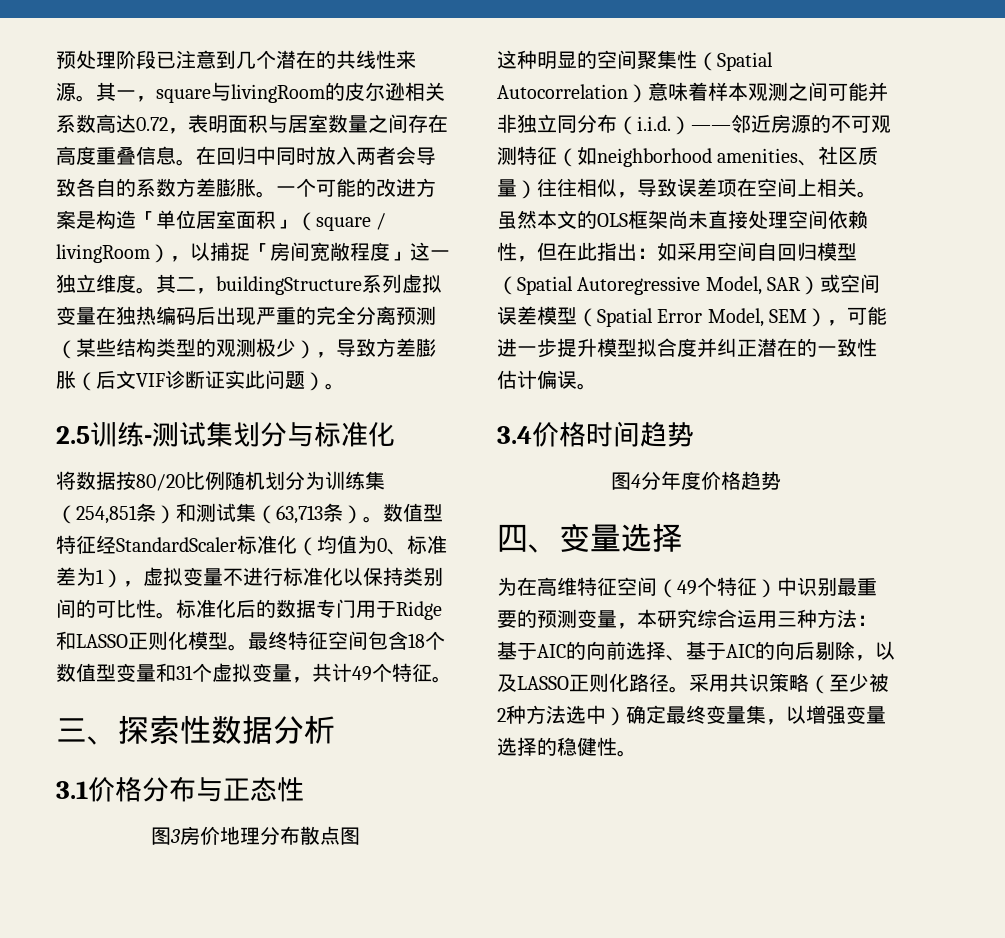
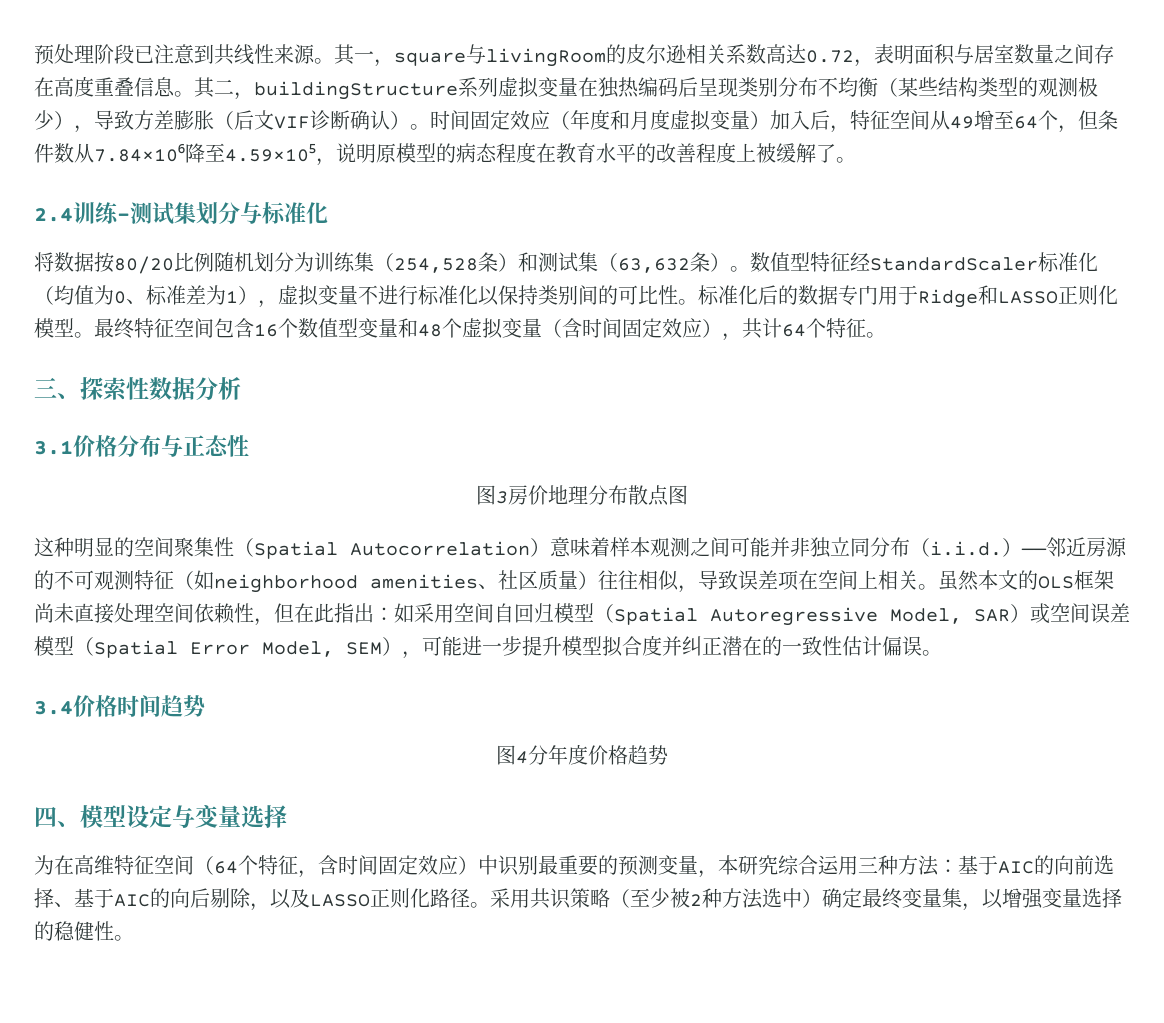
- 预处理阶段已注意到几个潜在的共线性来源。
+ 预处理阶段已注意到共线性来源。
- 在回归中同时放入两者会导致各自的系数方差膨胀。一个可能的改进方案是构造「单位居室面积」（square / livingRoom），以捕捉「房间宽敞程度」这一独立维度。
- 其二，buildingStructure系列虚拟变量在独热编码后出现严重的完全分离预测（某些结构类型的观测极少），导致方差膨胀（后文VIF诊断证实此问题）。
- 2.5训练-测试集划分与标准化
+ 其二，buildingStructure系列虚拟变量在独热编码后呈现类别分布不均衡（某些结构类型的观测极少），导致方差膨胀（后文VIF诊断确认）。时间固定效应（年度和月度虚拟变量）加入后，特征空间从49增至64个，但条件数从7.84×10⁶降至4.59×10⁵，说明原模型的病态程度在教育水平的改善程度上被缓解了。
+ 2.4训练-测试集划分与标准化
- 将数据按80/20比例随机划分为训练集（254,851条）和测试集（63,713条）。
+ 将数据按80/20比例随机划分为训练集（254,528条）和测试集（63,632条）。
- 最终特征空间包含18个数值型变量和31个虚拟变量，共计49个特征。
+ 最终特征空间包含16个数值型变量和48个虚拟变量（含时间固定效应），共计64个特征。
- 四、变量选择
+ 四、模型设定与变量选择
- 为在高维特征空间（49个特征）中识别最重要的预测变量，本研究综合运用三种方法：基于AIC的向前选择、基于AIC的向后剔除，以及LASSO正则化路径。
+ 为在高维特征空间（64个特征，含时间固定效应）中识别最重要的预测变量，本研究综合运用三种方法：基于AIC的向前选择、基于AIC的向后剔除，以及LASSO正则化路径。

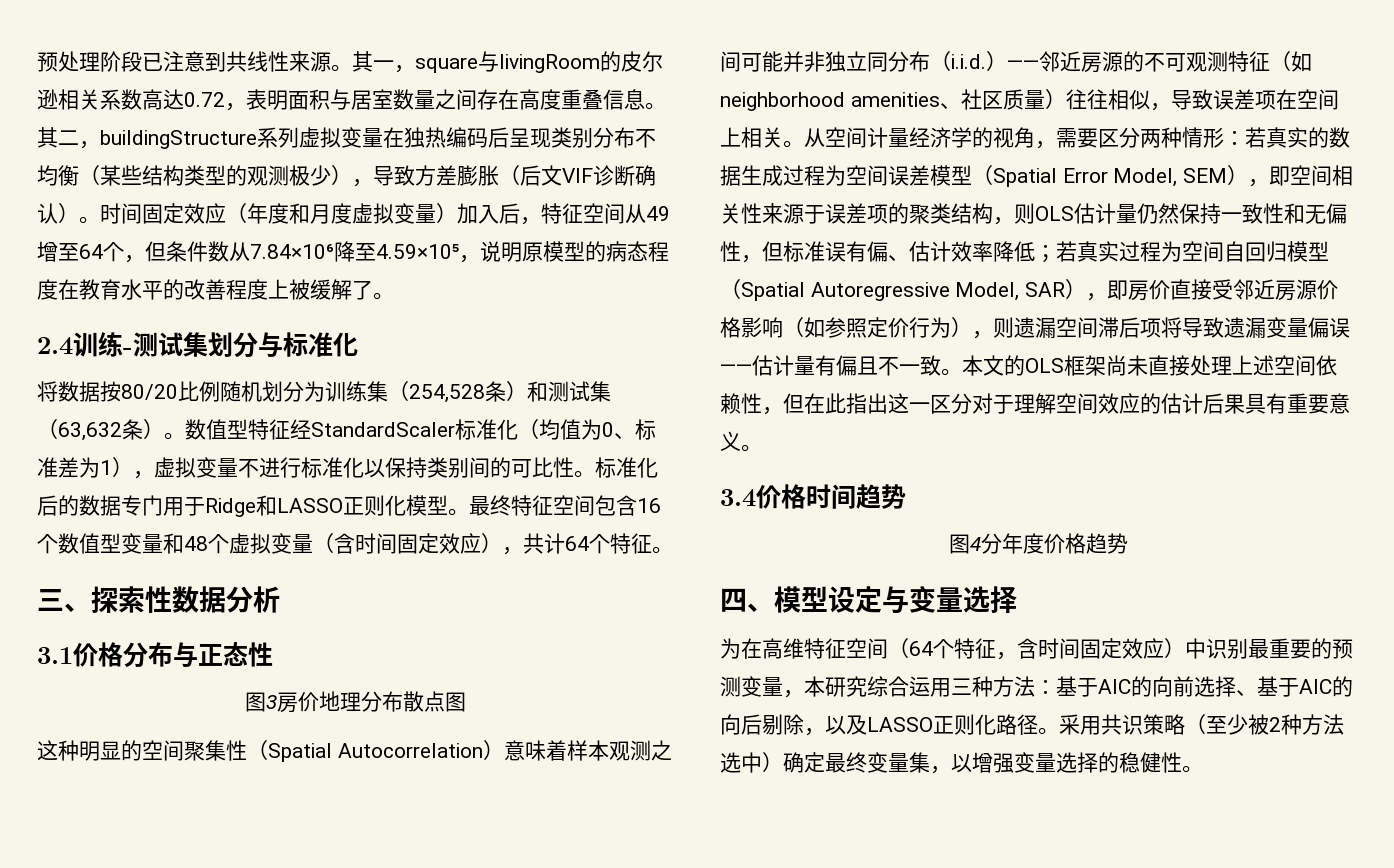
- 虽然本文的OLS框架尚未直接处理空间依赖性，但在此指出：如采用空间自回归模型（Spatial Autoregressive Model, SAR）或空间误差模型（Spatial Error Model, SEM），可能进一步提升模型拟合度并纠正潜在的一致性估计偏误。
+ 从空间计量经济学的视角，需要区分两种情形：若真实的数据生成过程为空间误差模型（Spatial Error Model, SEM），即空间相关性来源于误差项的聚类结构，则OLS估计量仍然保持一致性和无偏性，但标准误有偏、估计效率降低；若真实过程为空间自回归模型（Spatial Autoregressive Model, SAR），即房价直接受邻近房源价格影响（如参照定价行为），则遗漏空间滞后项将导致遗漏变量偏误——估计量有偏且不一致。本文的OLS框架尚未直接处理上述空间依赖性，但在此指出这一区分对于理解空间效应的估计后果具有重要意义。

